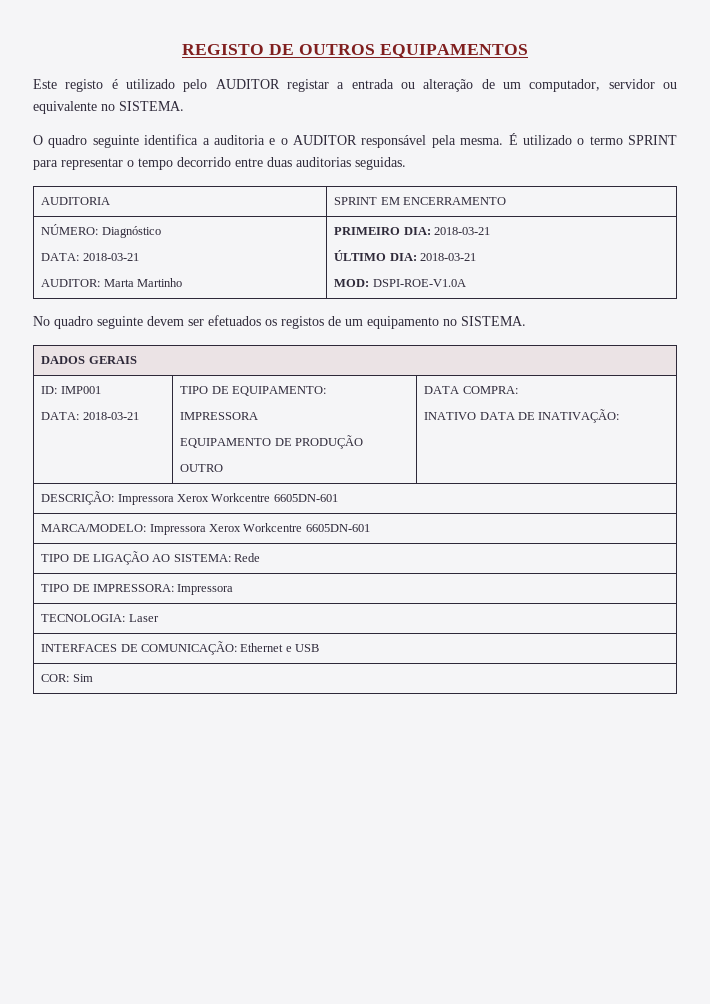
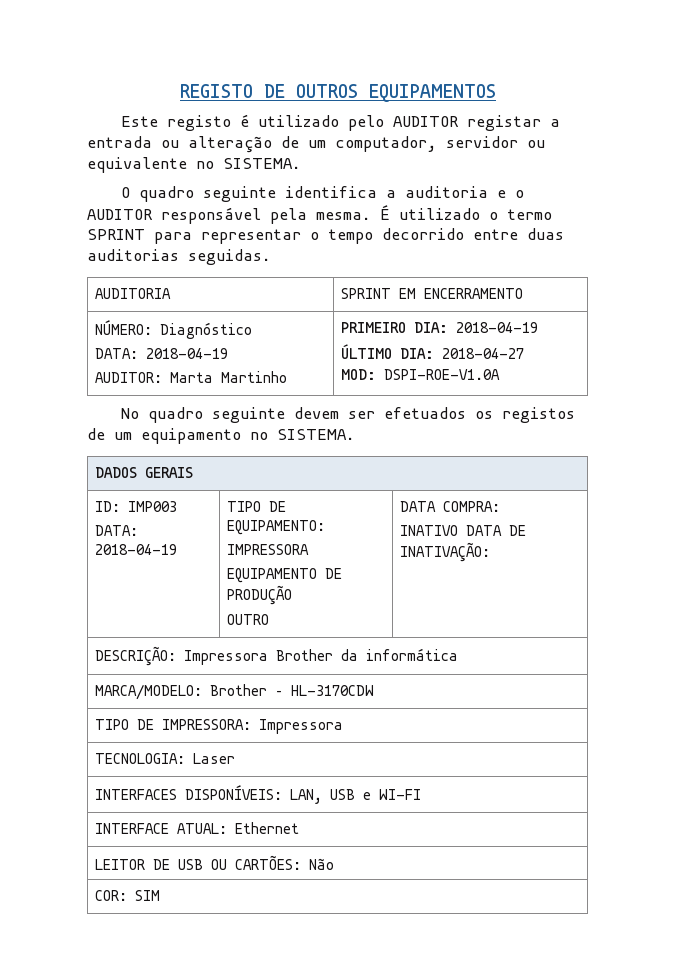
  NÚMERO: Diagnóstico
- DATA: 2018-03-21
- AUDITOR: Marta Martinho | PRIMEIRO DIA: 2018-03-21
- ÚLTIMO DIA: 2018-03-21
+ DATA: 2018-04-19
+ AUDITOR: Marta Martinho | PRIMEIRO DIA: 2018-04-19
+ ÚLTIMO DIA: 2018-04-27
- ID: IMP001
- DATA: 2018-03-21 | TIPO DE EQUIPAMENTO:
+ ID: IMP003
+ DATA: 2018-04-19 | TIPO DE EQUIPAMENTO:
- DESCRIÇÃO: Impressora Xerox Workcentre 6605DN-601
- MARCA/MODELO: Impressora Xerox Workcentre 6605DN-601
- TIPO DE LIGAÇÃO AO SISTEMA: Rede
+ DESCRIÇÃO: Impressora Brother da informática
+ MARCA/MODELO: Brother – HL-3170CDW
- INTERFACES DE COMUNICAÇÃO: Ethernet e USB
+ INTERFACES DISPONÍVEIS: LAN, USB e WI-FI
+ INTERFACE ATUAL: Ethernet
+ LEITOR DE USB OU CARTÕES: Não
- COR: Sim
+ COR: SIM

